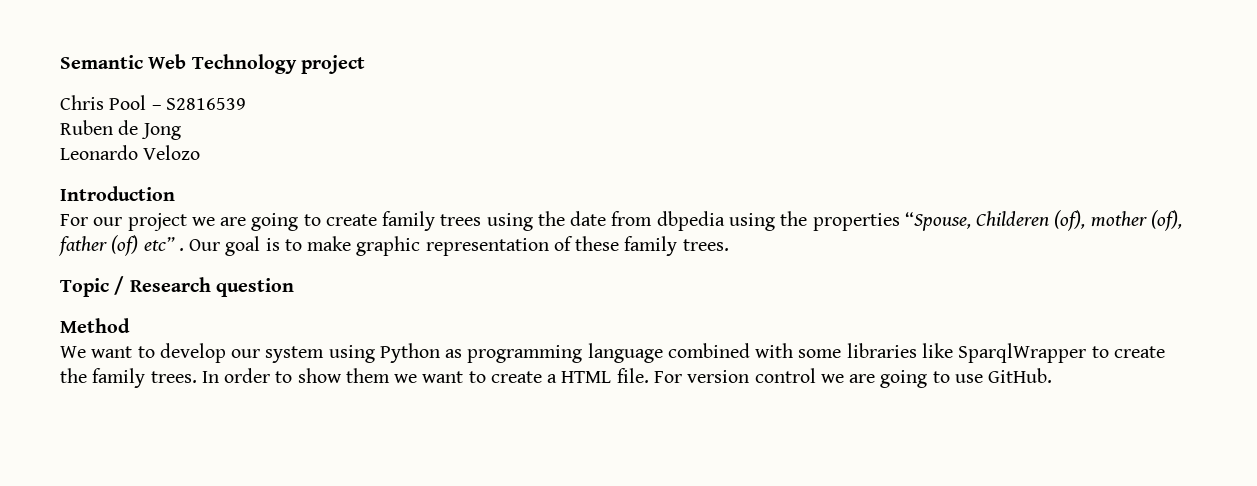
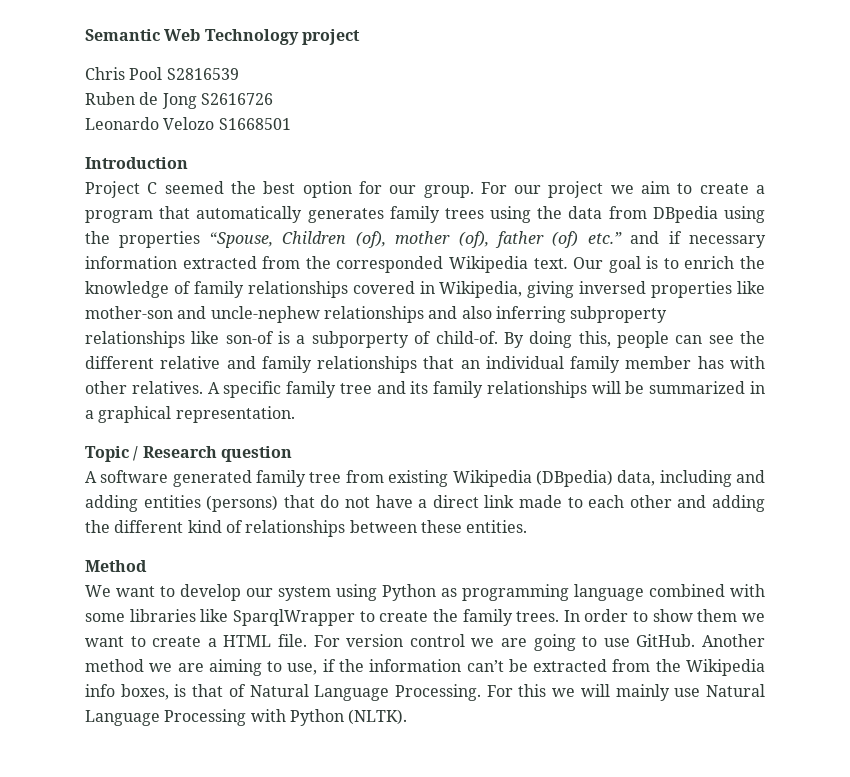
- Chris Pool – S2816539
+ Chris Pool S2816539
- Ruben de Jong
+ Ruben de Jong S2616726
- Leonardo Velozo
+ Leonardo Velozo S1668501
- For our project we are going to create family trees using the date from dbpedia using the properties “Spouse, Childeren (of), mother (of), father (of) etc” . Our goal is to make graphic representation of these family trees.
+ Project C seemed the best option for our group. For our project we aim to create a program that automatically generates family trees using the data from DBpedia using the properties “Spouse, Children (of), mother (of), father (of) etc.” and if necessary information extracted from the corresponded Wikipedia text. Our goal is to enrich the knowledge of family relationships covered in Wikipedia, giving inversed properties like mother-son and uncle-nephew relationships and also inferring subproperty relationships like son-of is a subporperty of child-of. By doing this, people can see the different relative and family relationships that an individual family member has with other relatives. A specific family tree and its family relationships will be summarized in a graphical representation.
  Topic / Research question
+ A software generated family tree from existing Wikipedia (DBpedia) data, including and adding entities (persons) that do not have a direct link made to each other and adding the different kind of relationships between these entities.
+ Another method we are aiming to use, if the information can’t be extracted from the Wikipedia info boxes, is that of Natural Language Processing. For this we will mainly use Natural Language Processing with Python (NLTK).

